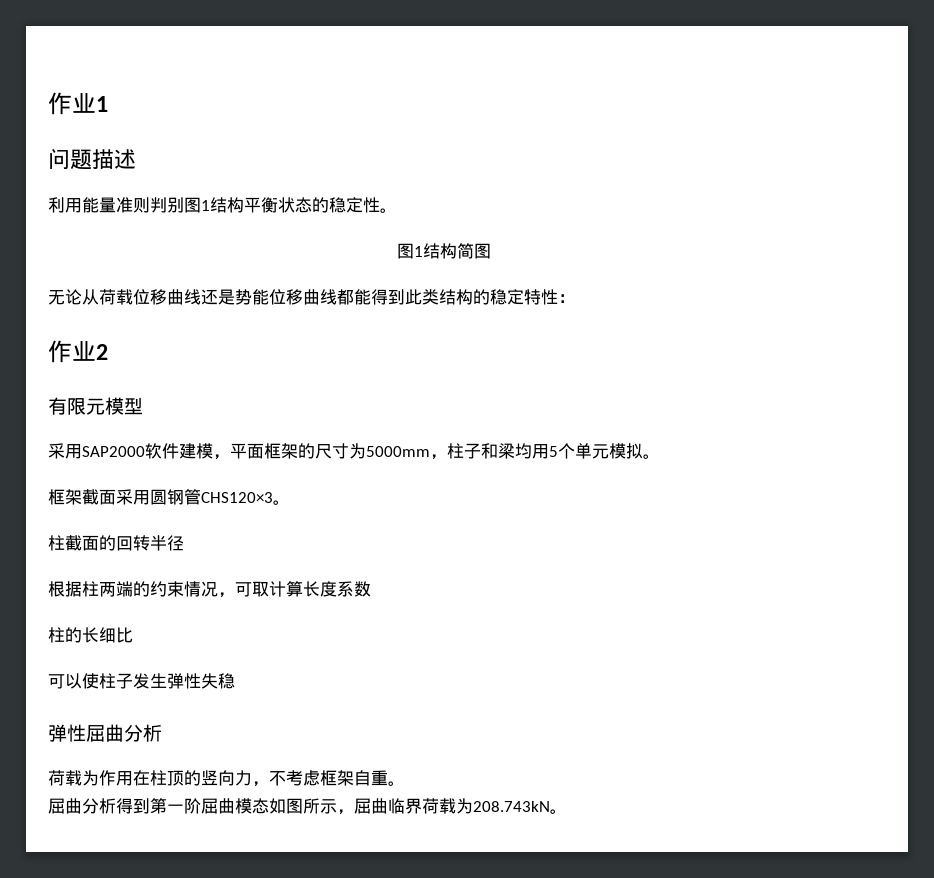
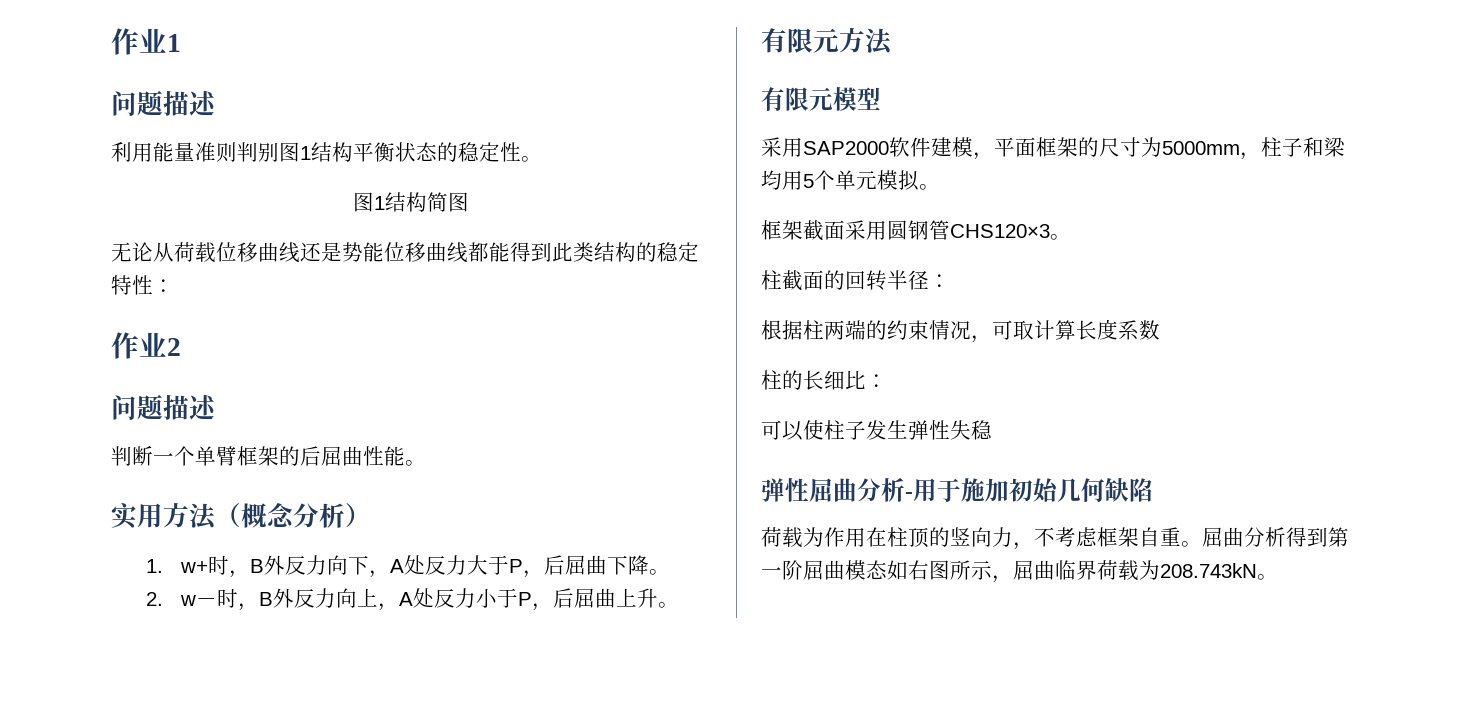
  作业2
+ 问题描述
+ 判断一个单臂框架的后屈曲性能。
+ 实用方法（概念分析）
+ 1. w+时，B外反力向下，A处反力大于P，后屈曲下降。
+ 2. w－时，B外反力向上，A处反力小于P，后屈曲上升。
+ 有限元方法
- 柱截面的回转半径
+ 柱截面的回转半径：
- 柱的长细比
+ 柱的长细比：
- 弹性屈曲分析
+ 弹性屈曲分析-用于施加初始几何缺陷
- 荷载为作用在柱顶的竖向力，不考虑框架自重。
- 屈曲分析得到第一阶屈曲模态如图所示，屈曲临界荷载为208.743kN。
+ 荷载为作用在柱顶的竖向力，不考虑框架自重。屈曲分析得到第一阶屈曲模态如右图所示，屈曲临界荷载为208.743kN。

